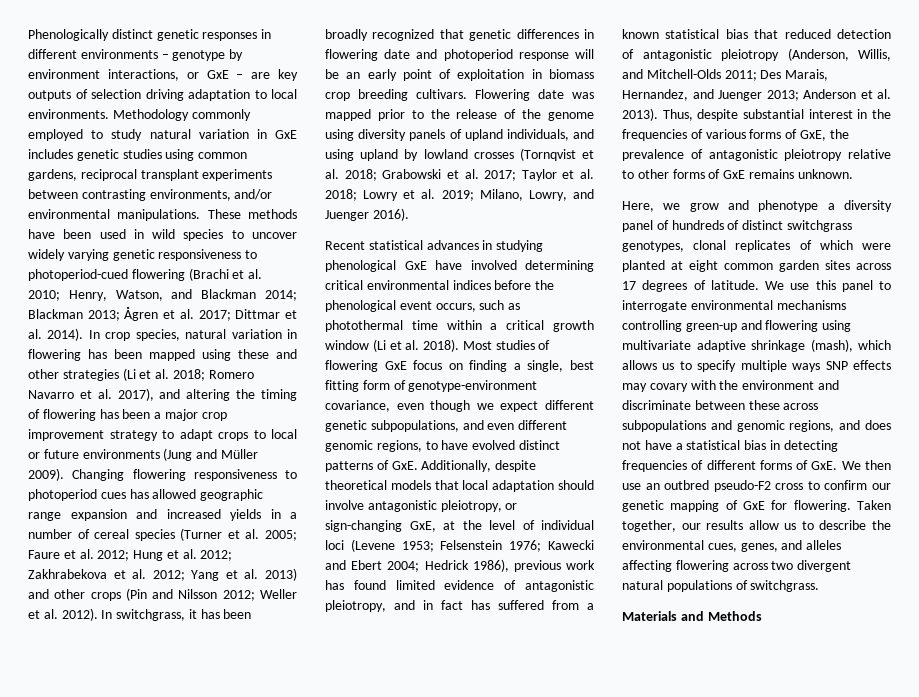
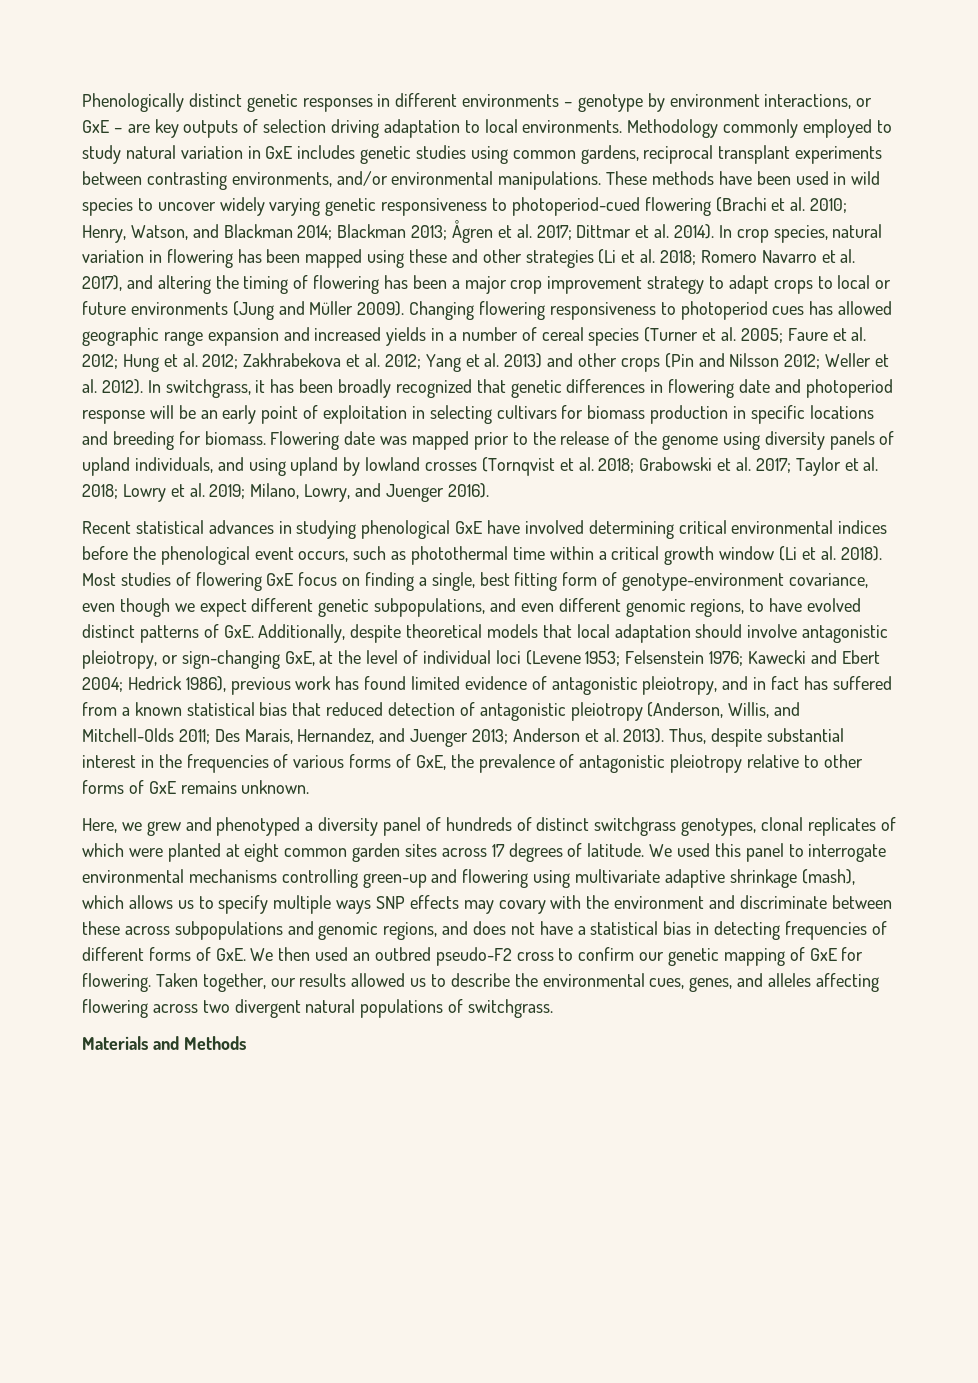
- In switchgrass, it has been broadly recognized that genetic differences in flowering date and photoperiod response will be an early point of exploitation in biomass crop breeding cultivars.
+ In switchgrass, it has been broadly recognized that genetic differences in flowering date and photoperiod response will be an early point of exploitation in selecting cultivars for biomass production in specific locations and breeding for biomass.
- Here, we grow and phenotype a diversity panel of hundreds of distinct switchgrass genotypes, clonal replicates of which were planted at eight common garden sites across 17 degrees of latitude.
+ Here, we grew and phenotyped a diversity panel of hundreds of distinct switchgrass genotypes, clonal replicates of which were planted at eight common garden sites across 17 degrees of latitude.
- We use this panel to interrogate environmental mechanisms controlling green-up and flowering using multivariate adaptive shrinkage (mash), which allows us to specify multiple ways SNP effects may covary with the environment and discriminate between these across subpopulations and genomic regions, and does not have a statistical bias in detecting frequencies of different forms of GxE. We then use an outbred pseudo-F2 cross to confirm our genetic mapping of GxE for flowering.
+ We used this panel to interrogate environmental mechanisms controlling green-up and flowering using multivariate adaptive shrinkage (mash), which allows us to specify multiple ways SNP effects may covary with the environment and discriminate between these across subpopulations and genomic regions, and does not have a statistical bias in detecting frequencies of different forms of GxE. We then used an outbred pseudo-F2 cross to confirm our genetic mapping of GxE for flowering.
- Taken together, our results allow us to describe the environmental cues, genes, and alleles affecting flowering across two divergent natural populations of switchgrass.
+ Taken together, our results allowed us to describe the environmental cues, genes, and alleles affecting flowering across two divergent natural populations of switchgrass.

